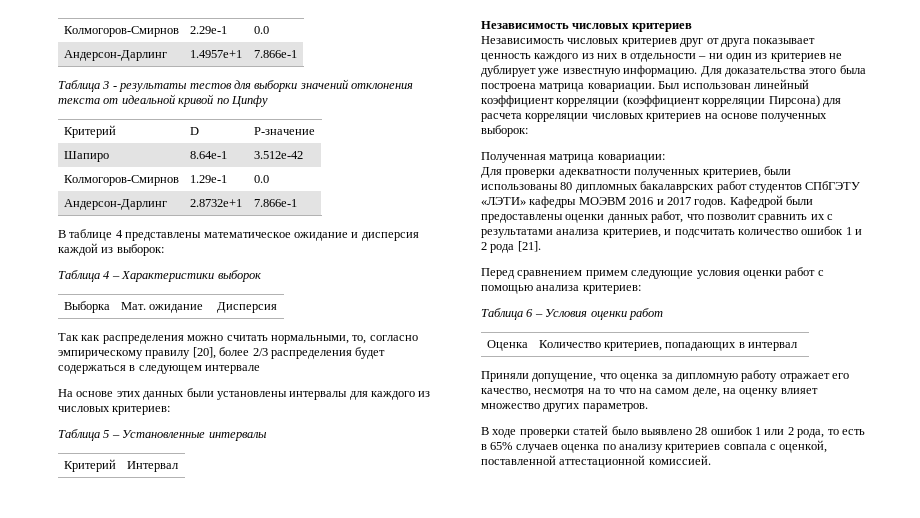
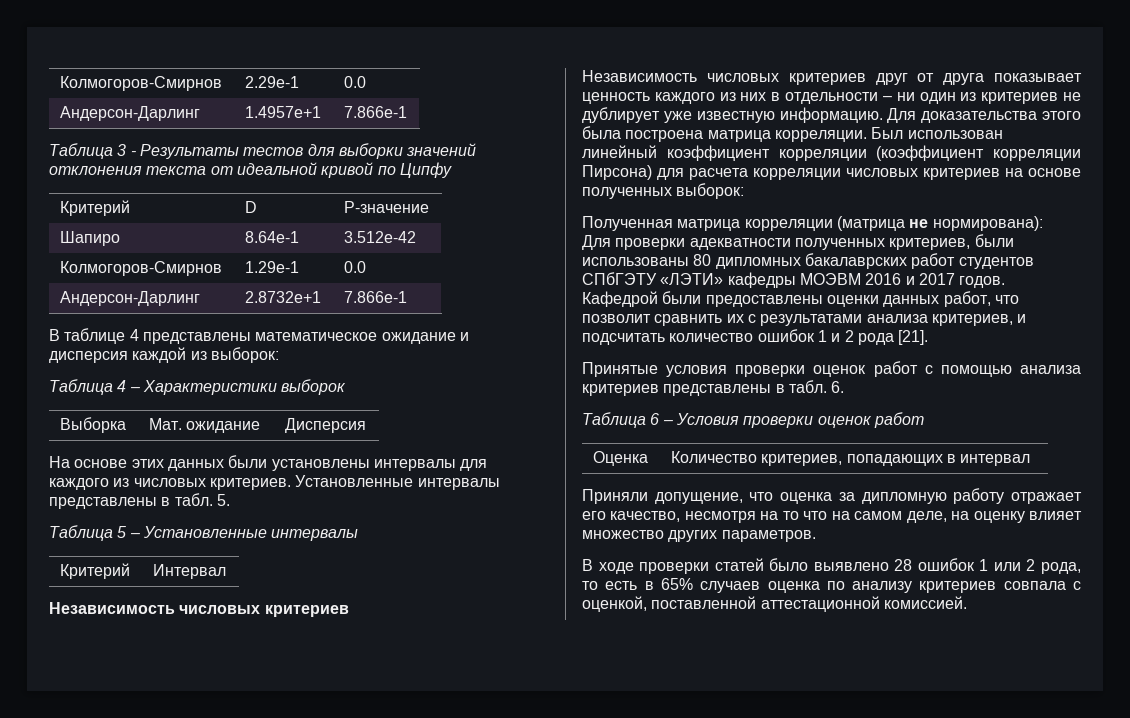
- Таблица 3 - результаты тестов для выборки значений отклонения текста от идеальной кривой по Ципфу
+ Таблица 3 - Результаты тестов для выборки значений отклонения текста от идеальной кривой по Ципфу
- Так как распределения можно считать нормальными, то, согласно эмпирическому правилу [20], более 2/3 распределения будет содержаться в следующем интервале
- На основе этих данных были установлены интервалы для каждого из числовых критериев:
+ На основе этих данных были установлены интервалы для каждого из числовых критериев. Установленные интервалы представлены в табл. 5.
- Для доказательства этого была построена матрица ковариации.
+ Для доказательства этого была построена матрица корреляции.
- Полученная матрица ковариации:
+ Полученная матрица корреляции (матрица не нормирована):
- Перед сравнением примем следующие условия оценки работ с помощью анализа критериев:
+ Принятые условия проверки оценок работ с помощью анализа критериев представлены в табл. 6.
- Таблица 6 – Условия оценки работ
+ Таблица 6 – Условия проверки оценок работ

